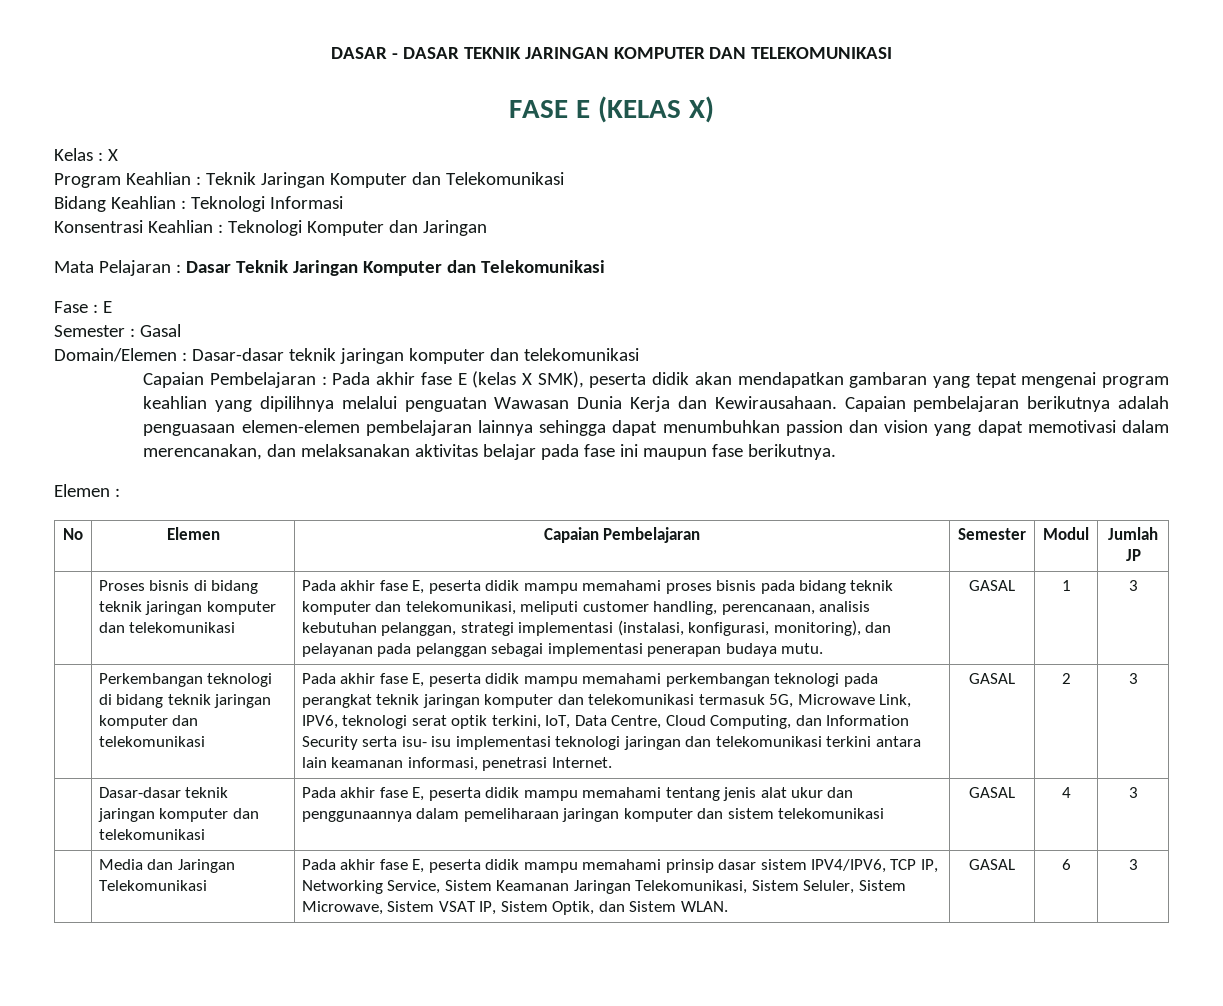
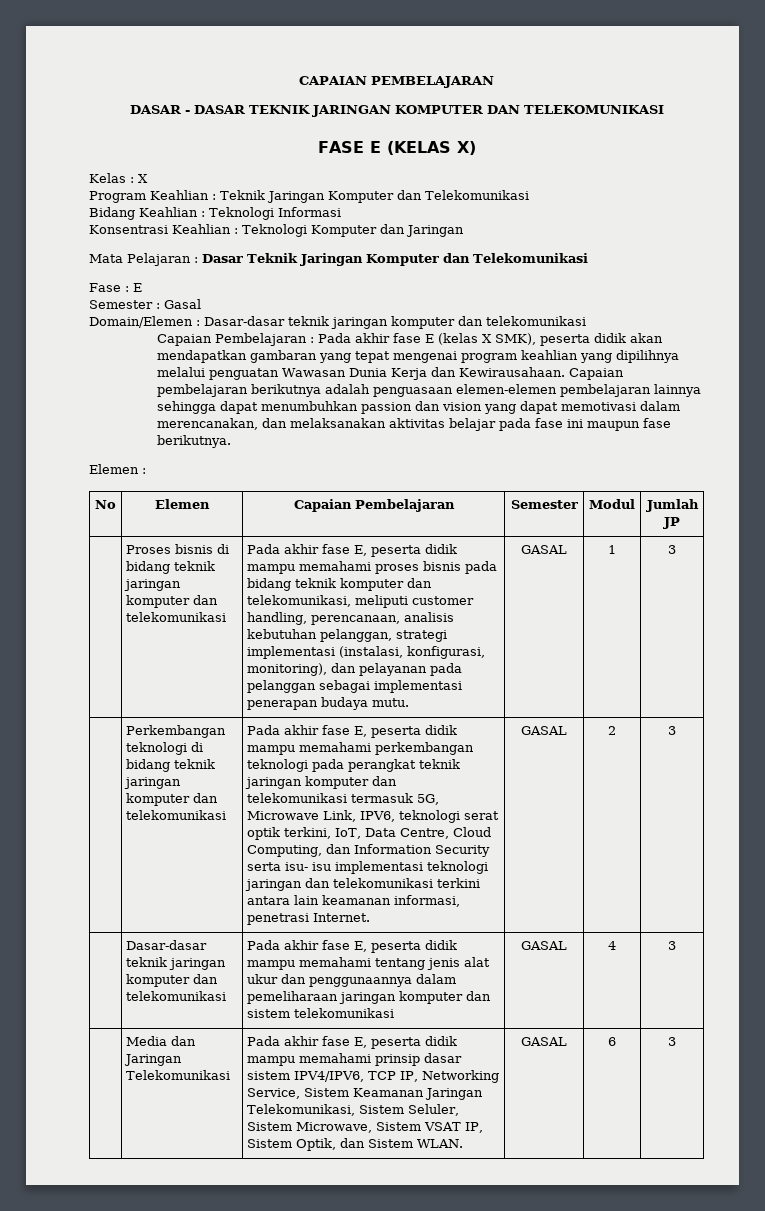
+ CAPAIAN PEMBELAJARAN

